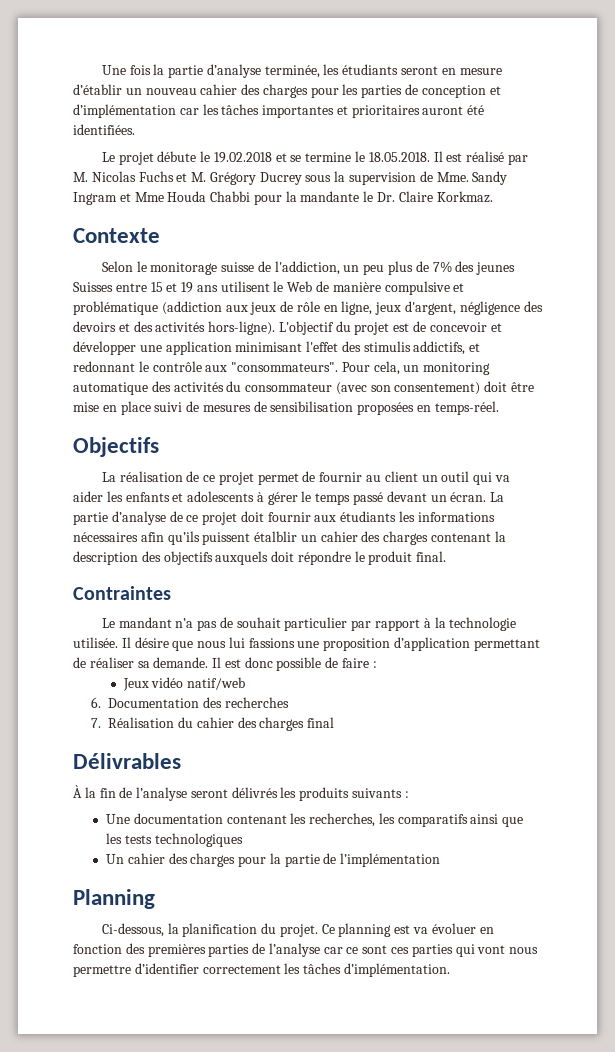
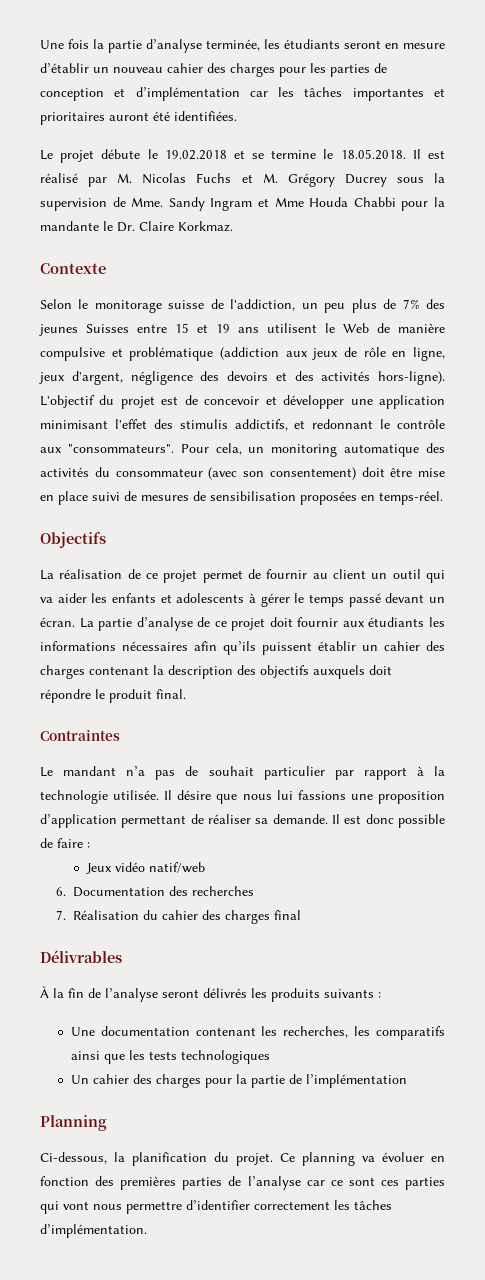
- La partie d’analyse de ce projet doit fournir aux étudiants les informations nécessaires afin qu’ils puissent étalblir un cahier des charges contenant la description des objectifs auxquels doit répondre le produit final.
+ La partie d’analyse de ce projet doit fournir aux étudiants les informations nécessaires afin qu’ils puissent établir un cahier des charges contenant la description des objectifs auxquels doit répondre le produit final.
- Ce planning est va évoluer en fonction des premières parties de l’analyse car ce sont ces parties qui vont nous permettre d’identifier correctement les tâches d’implémentation.
+ Ce planning va évoluer en fonction des premières parties de l’analyse car ce sont ces parties qui vont nous permettre d’identifier correctement les tâches d’implémentation.

